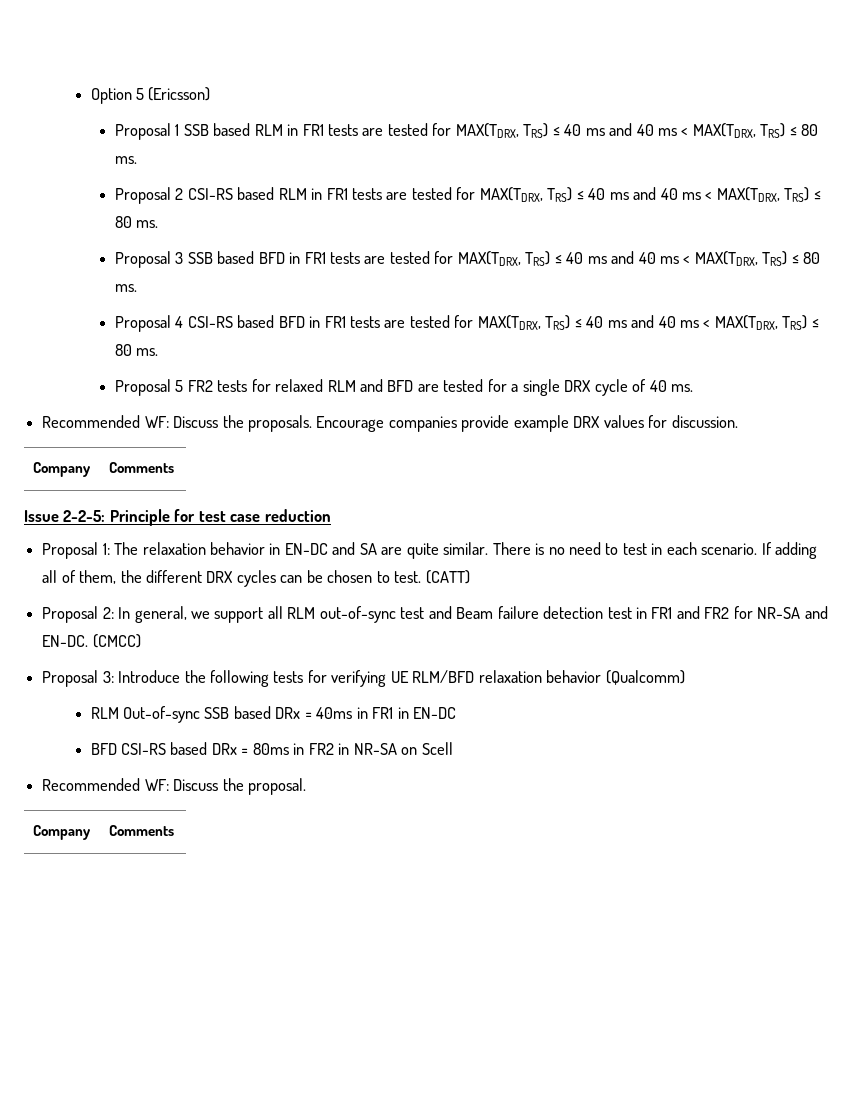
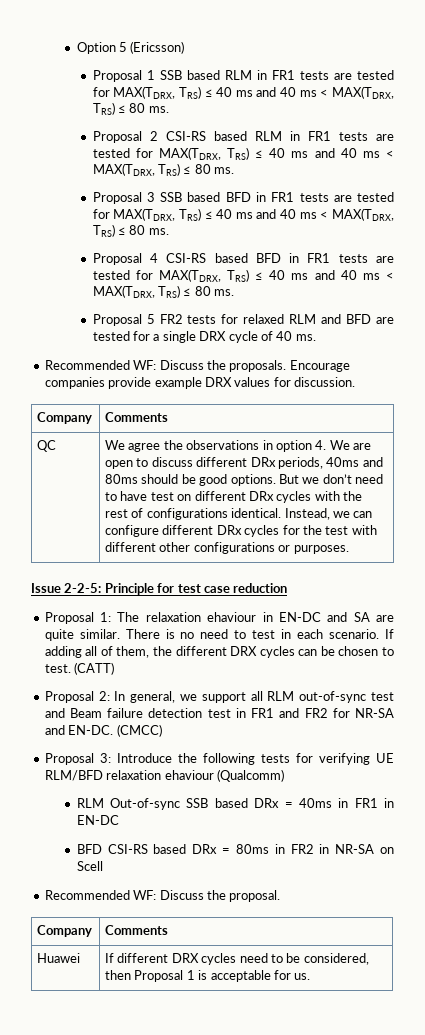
+ QC | We agree the observations in option 4. We are open to discuss different DRx periods, 40ms and 80ms should be good options. But we don’t need to have test on different DRx cycles with the rest of configurations identical. Instead, we can configure different DRx cycles for the test with different other configurations or purposes.
- Proposal 1: The relaxation behavior in EN-DC and SA are quite similar.
+ Proposal 1: The relaxation ehaviour in EN-DC and SA are quite similar.
- Proposal 3: Introduce the following tests for verifying UE RLM/BFD relaxation behavior (Qualcomm)
+ Proposal 3: Introduce the following tests for verifying UE RLM/BFD relaxation ehaviour (Qualcomm)
+ Huawei | If different DRX cycles need to be considered, then Proposal 1 is acceptable for us.

